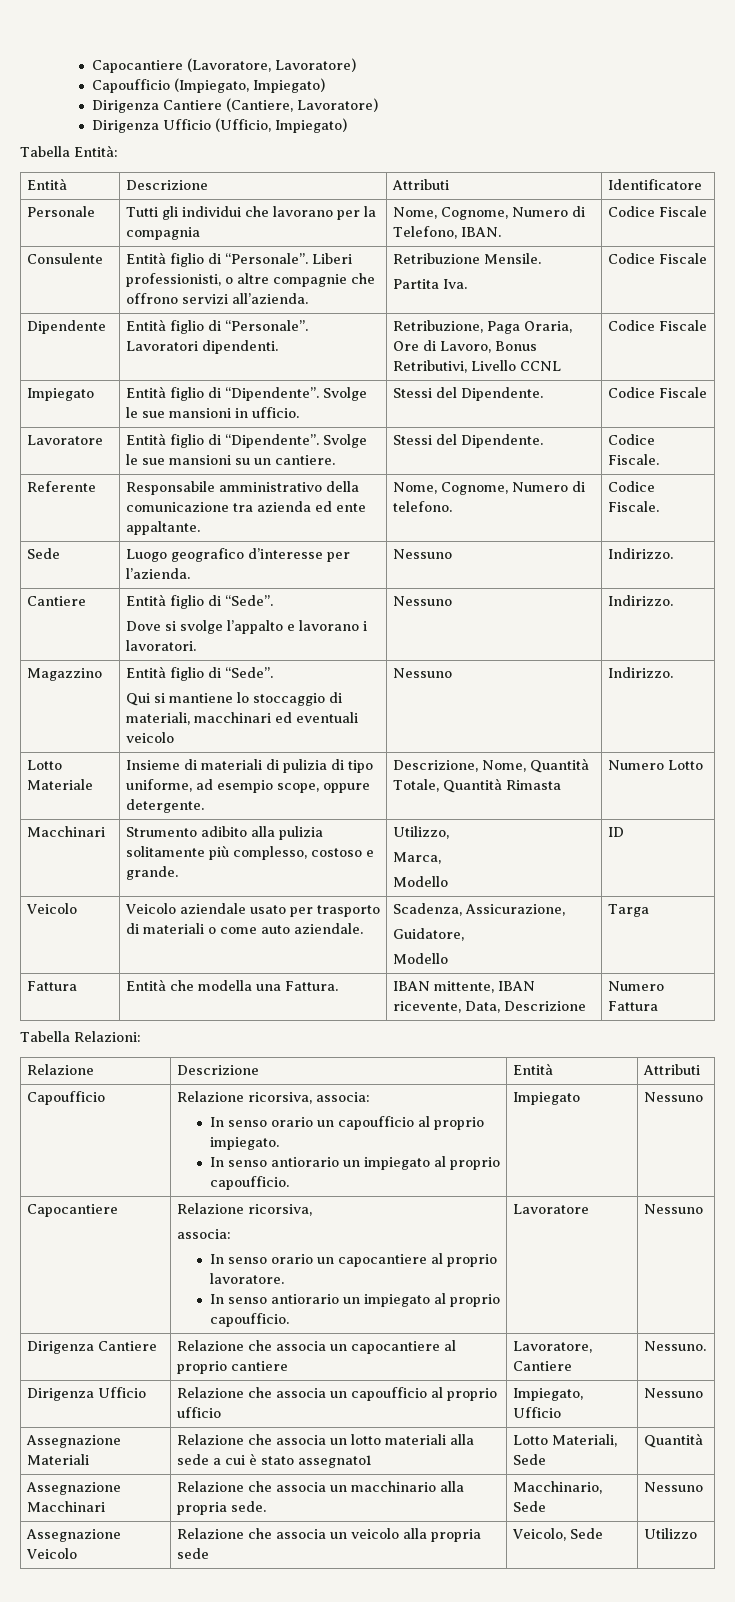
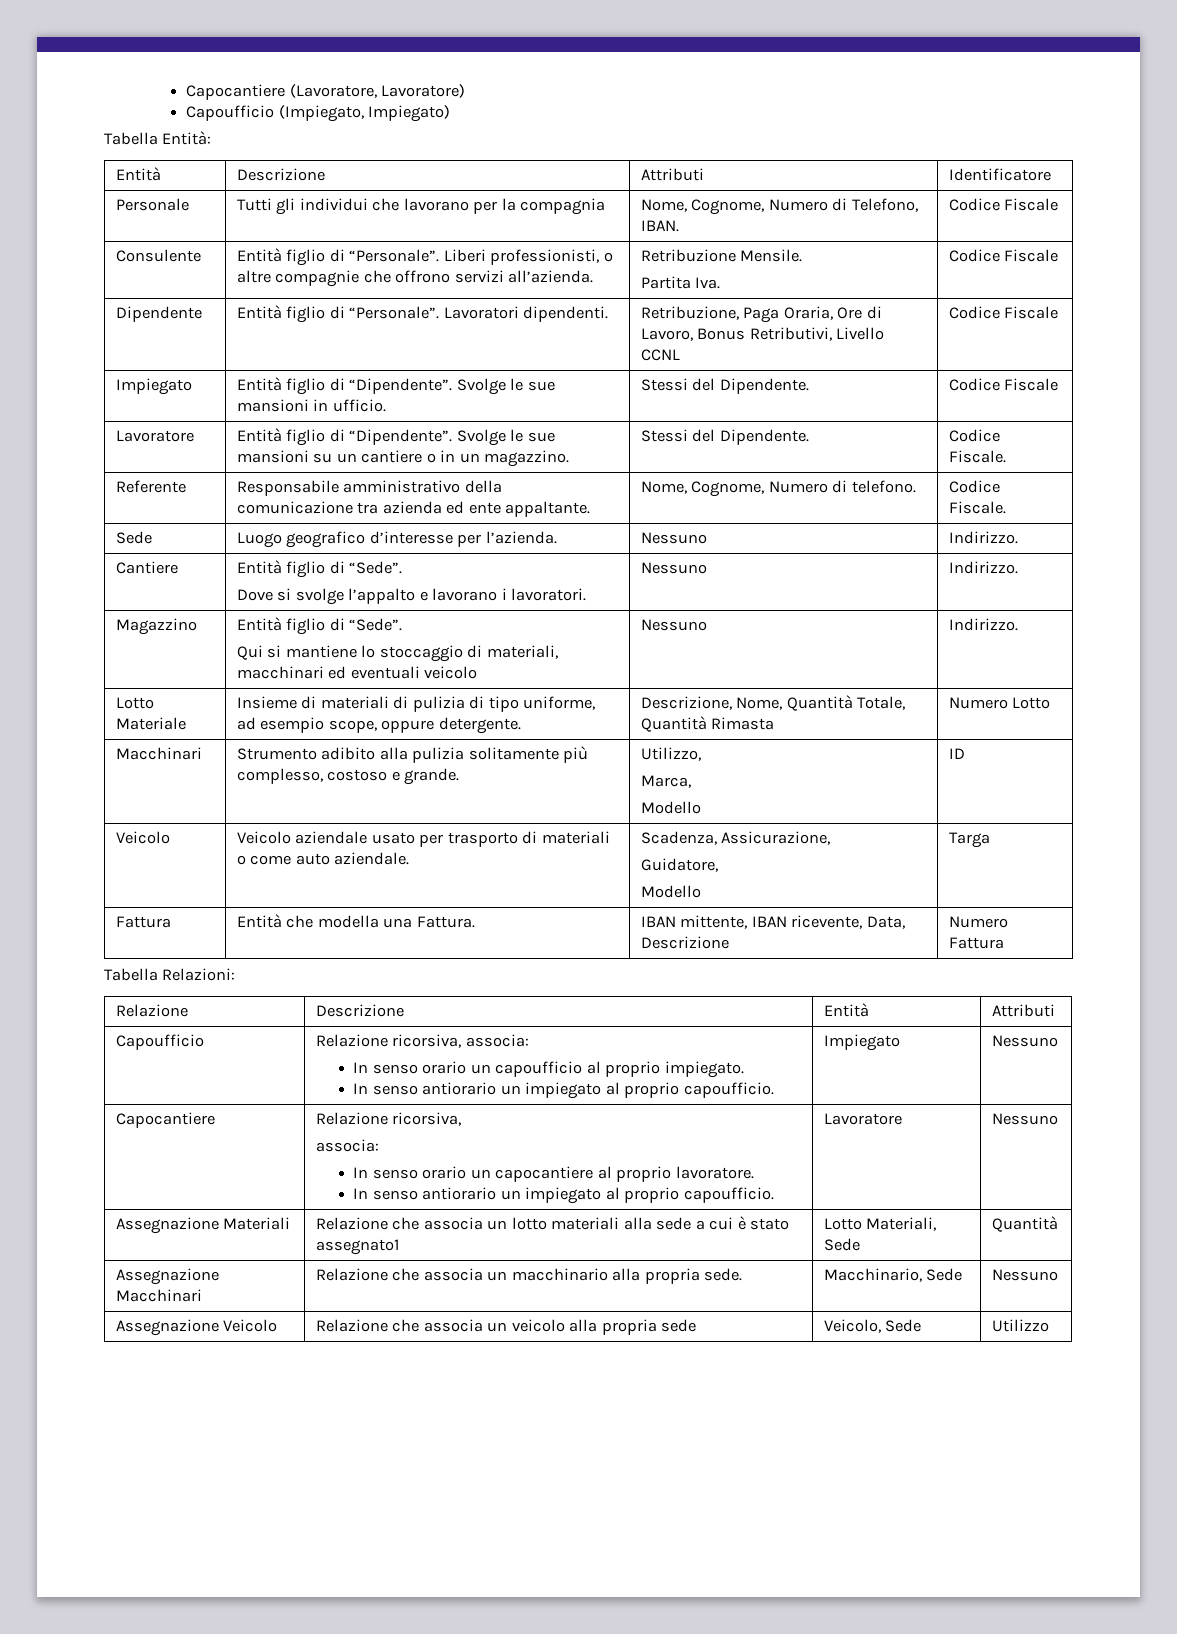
- Dirigenza Cantiere (Cantiere, Lavoratore)
- Dirigenza Ufficio (Ufficio, Impiegato)
- Lavoratore | Entità figlio di “Dipendente”. Svolge le sue mansioni su un cantiere. | Stessi del Dipendente. | Codice Fiscale.
+ Lavoratore | Entità figlio di “Dipendente”. Svolge le sue mansioni su un cantiere o in un magazzino. | Stessi del Dipendente. | Codice Fiscale.
- Dirigenza Cantiere | Relazione che associa un capocantiere al proprio cantiere | Lavoratore, Cantiere | Nessuno.
- Dirigenza Ufficio | Relazione che associa un capoufficio al proprio ufficio | Impiegato, Ufficio | Nessuno

